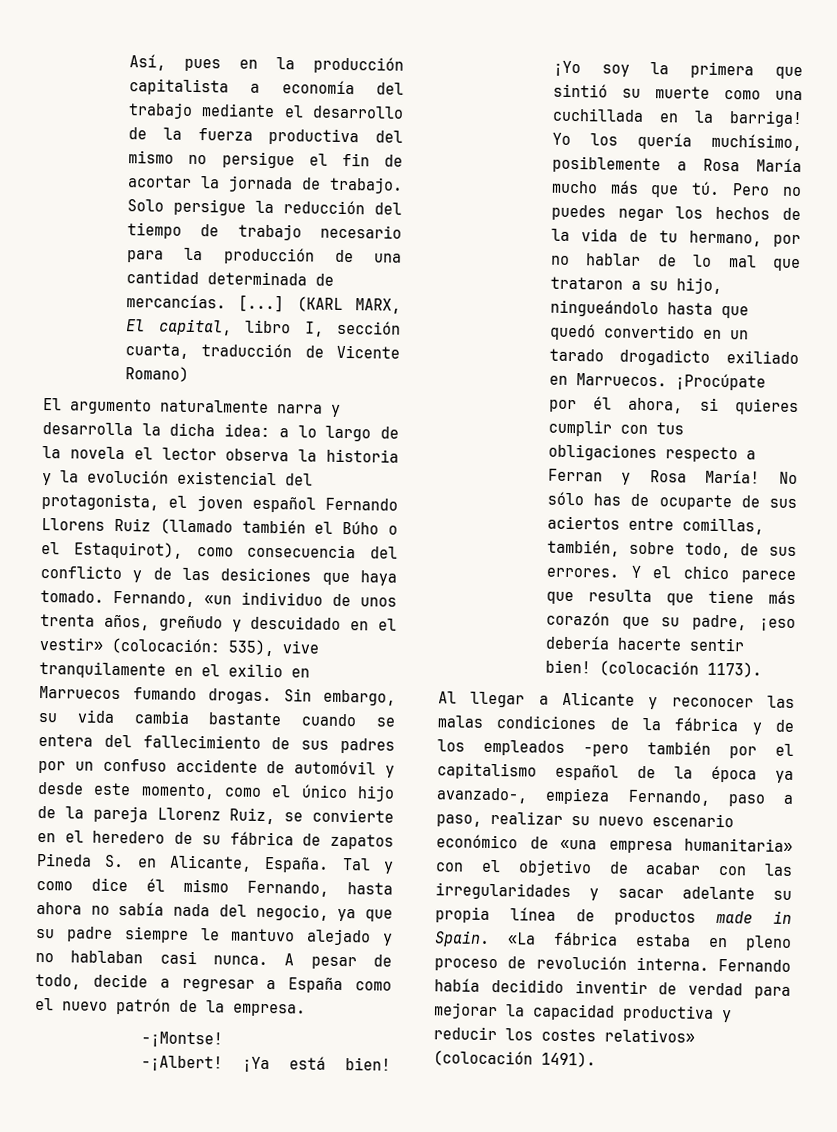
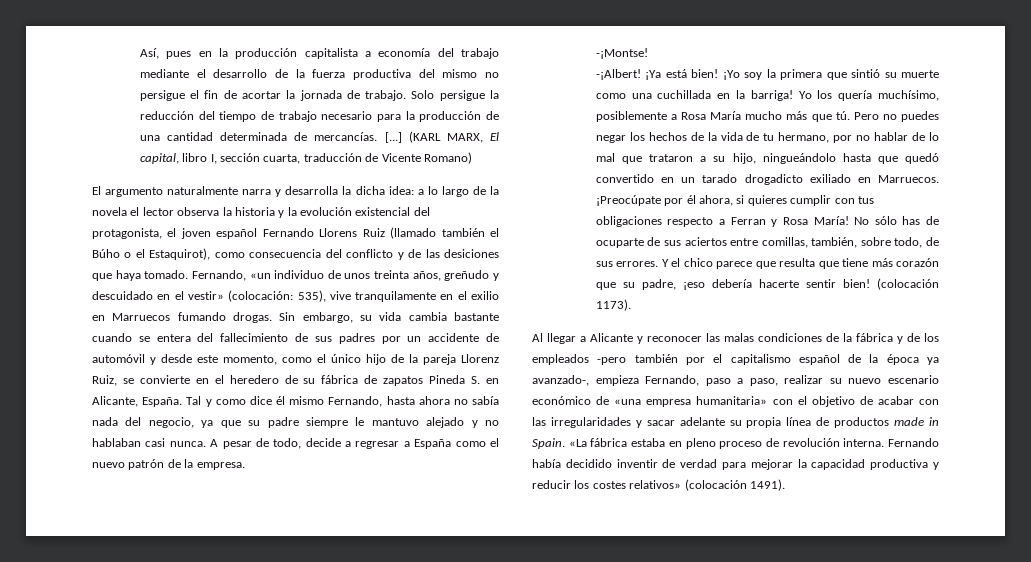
- Fernando, «un individuo de unos trenta años, greñudo y descuidado en el vestir» (colocación: 535), vive tranquilamente en el exilio en Marruecos fumando drogas.
+ Fernando, «un individuo de unos treinta años, greñudo y descuidado en el vestir» (colocación: 535), vive tranquilamente en el exilio en Marruecos fumando drogas.
- Sin embargo, su vida cambia bastante cuando se entera del fallecimiento de sus padres por un confuso accidente de automóvil y desde este momento, como el único hijo de la pareja Llorenz Ruiz, se convierte en el heredero de su fábrica de zapatos Pineda S. en Alicante, España.
+ Sin embargo, su vida cambia bastante cuando se entera del fallecimiento de sus padres por un accidente de automóvil y desde este momento, como el único hijo de la pareja Llorenz Ruiz, se convierte en el heredero de su fábrica de zapatos Pineda S. en Alicante, España.
- ¡Procúpate por él ahora, si quieres cumplir con tus obligaciones respecto a Ferran y Rosa María!
+ ¡Preocúpate por él ahora, si quieres cumplir con tus obligaciones respecto a Ferran y Rosa María!

